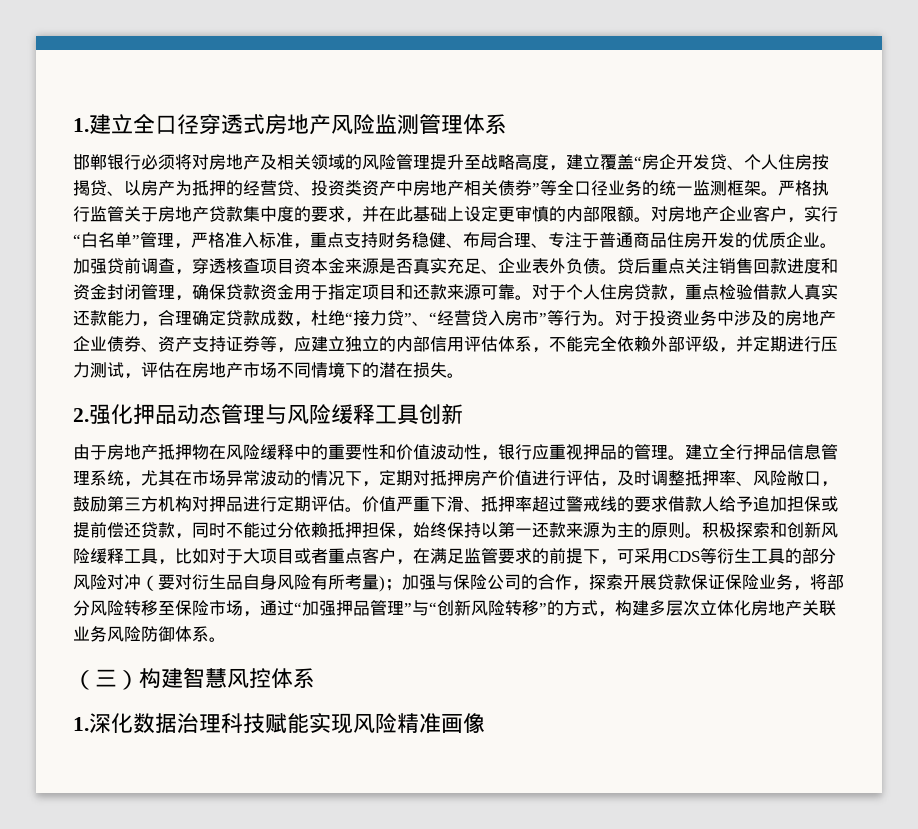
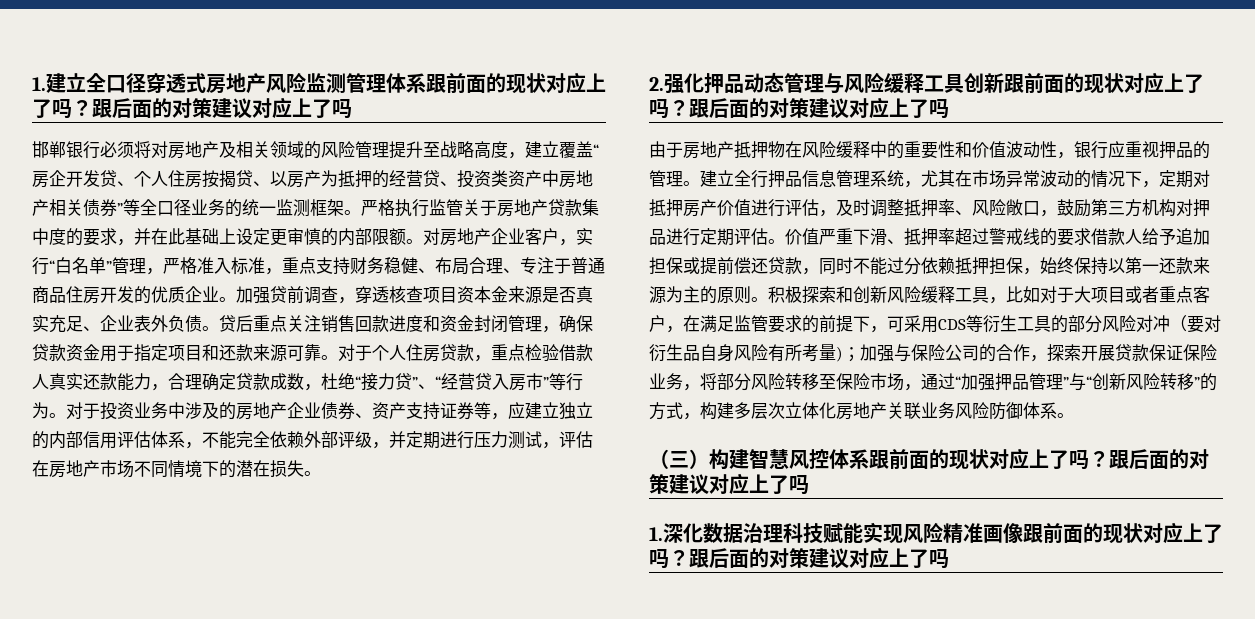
- 1.建立全口径穿透式房地产风险监测管理体系
+ 1.建立全口径穿透式房地产风险监测管理体系跟前面的现状对应上了吗？跟后面的对策建议对应上了吗
- 2.强化押品动态管理与风险缓释工具创新
+ 2.强化押品动态管理与风险缓释工具创新跟前面的现状对应上了吗？跟后面的对策建议对应上了吗
- （三）构建智慧风控体系
+ （三）构建智慧风控体系跟前面的现状对应上了吗？跟后面的对策建议对应上了吗
- 1.深化数据治理科技赋能实现风险精准画像
+ 1.深化数据治理科技赋能实现风险精准画像跟前面的现状对应上了吗？跟后面的对策建议对应上了吗

